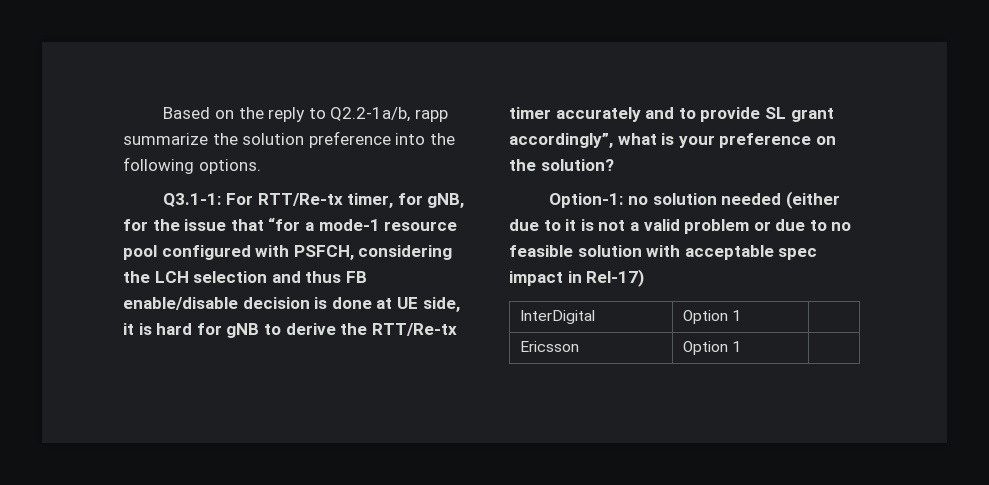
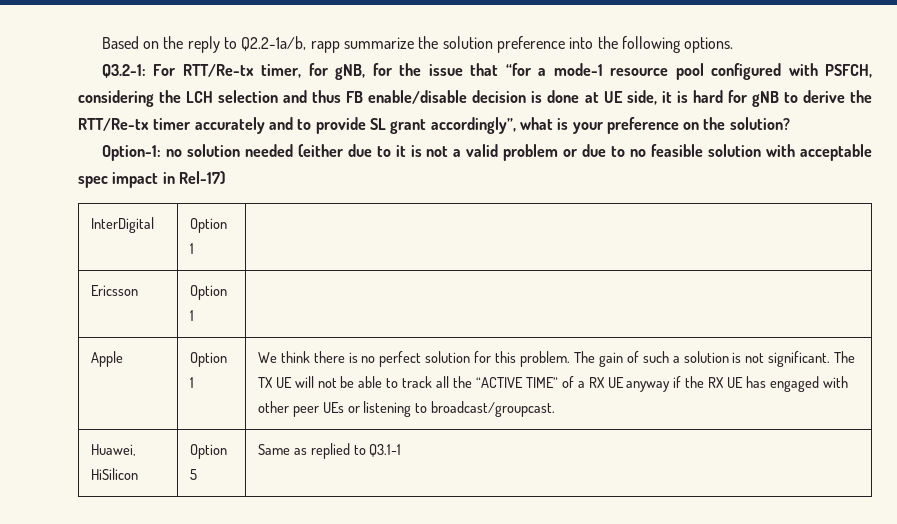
- Q3.1-1: For RTT/Re-tx timer, for gNB, for the issue that “for a mode-1 resource pool configured with PSFCH, considering the LCH selection and thus FB enable/disable decision is done at UE side, it is hard for gNB to derive the RTT/Re-tx timer accurately and to provide SL grant accordingly”, what is your preference on the solution?
+ Q3.2-1: For RTT/Re-tx timer, for gNB, for the issue that “for a mode-1 resource pool configured with PSFCH, considering the LCH selection and thus FB enable/disable decision is done at UE side, it is hard for gNB to derive the RTT/Re-tx timer accurately and to provide SL grant accordingly”, what is your preference on the solution?
+ Apple | Option 1 | We think there is no perfect solution for this problem. The gain of such a solution is not significant. The TX UE will not be able to track all the “ACTIVE TIME” of a RX UE anyway if the RX UE has engaged with other peer UEs or listening to broadcast/groupcast.
+ Huawei, HiSilicon | Option 5 | Same as replied to Q3.1-1

